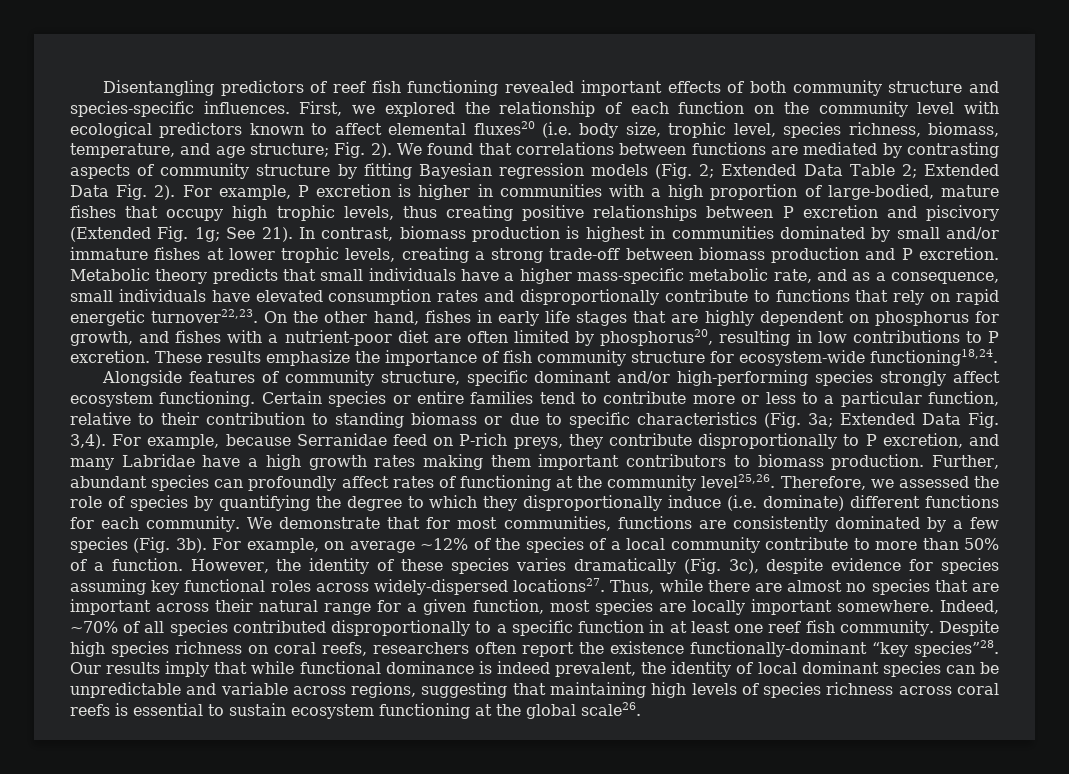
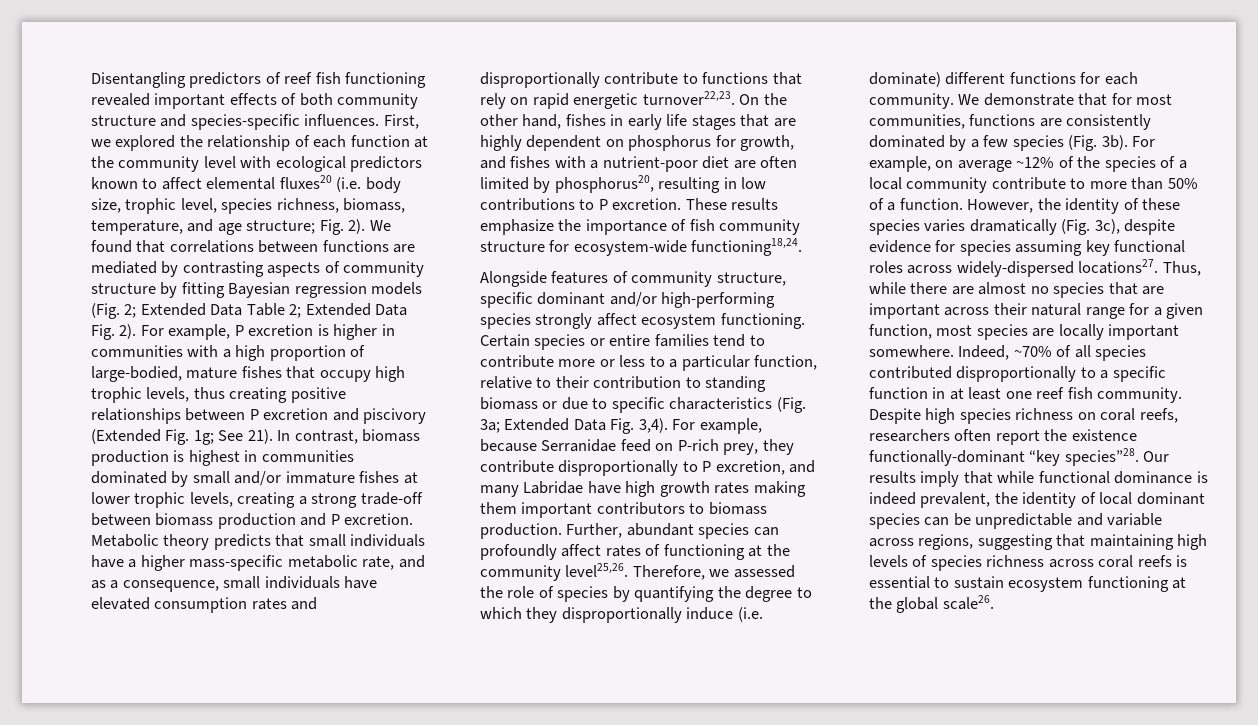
- First, we explored the relationship of each function on the community level with ecological predictors known to affect elemental fluxes20 (i.e. body size, trophic level, species richness, biomass, temperature, and age structure; Fig. 2).
+ First, we explored the relationship of each function at the community level with ecological predictors known to affect elemental fluxes20 (i.e. body size, trophic level, species richness, biomass, temperature, and age structure; Fig. 2).
- For example, because Serranidae feed on P-rich preys, they contribute disproportionally to P excretion, and many Labridae have a high growth rates making them important contributors to biomass production.
+ For example, because Serranidae feed on P-rich prey, they contribute disproportionally to P excretion, and many Labridae have high growth rates making them important contributors to biomass production.

